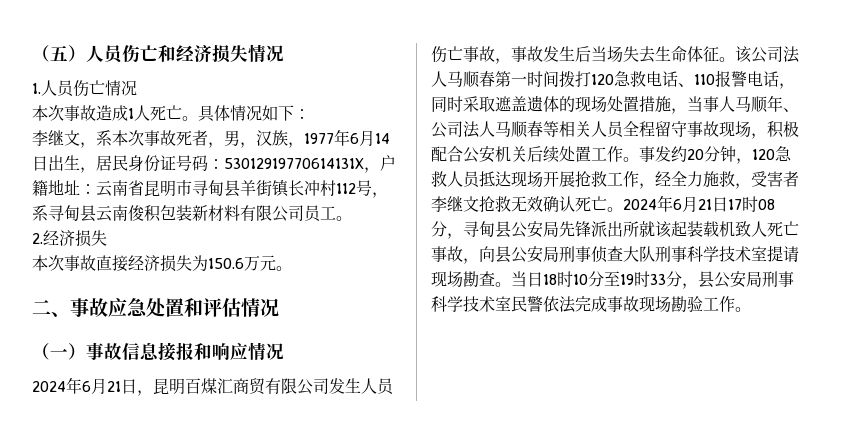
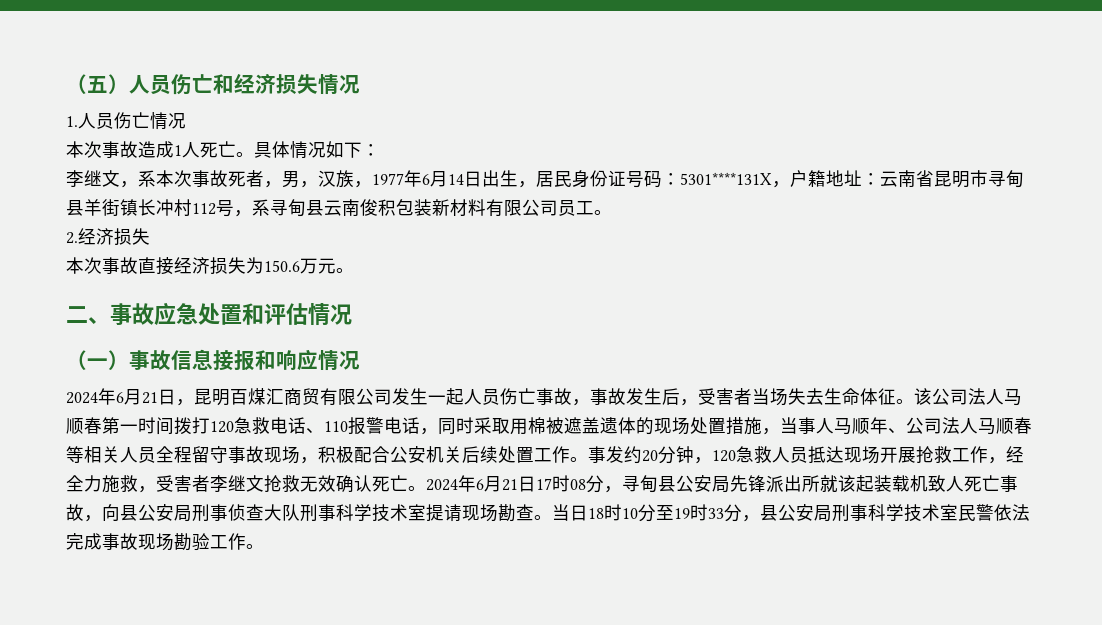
- 李继文，系本次事故死者，男，汉族，1977年6月14日出生，居民身份证号码：53012919770614131X，户籍地址：云南省昆明市寻甸县羊街镇长冲村112号，系寻甸县云南俊积包装新材料有限公司员工。
+ 李继文，系本次事故死者，男，汉族，1977年6月14日出生，居民身份证号码：5301****131X，户籍地址：云南省昆明市寻甸县羊街镇长冲村112号，系寻甸县云南俊积包装新材料有限公司员工。
- 2024年6月21日，昆明百煤汇商贸有限公司发生人员伤亡事故，事故发生后当场失去生命体征。
+ 2024年6月21日，昆明百煤汇商贸有限公司发生一起人员伤亡事故，事故发生后，受害者当场失去生命体征。
- 该公司法人马顺春第一时间拨打120急救电话、110报警电话，同时采取遮盖遗体的现场处置措施，当事人马顺年、公司法人马顺春等相关人员全程留守事故现场，积极配合公安机关后续处置工作。
+ 该公司法人马顺春第一时间拨打120急救电话、110报警电话，同时采取用棉被遮盖遗体的现场处置措施，当事人马顺年、公司法人马顺春等相关人员全程留守事故现场，积极配合公安机关后续处置工作。

